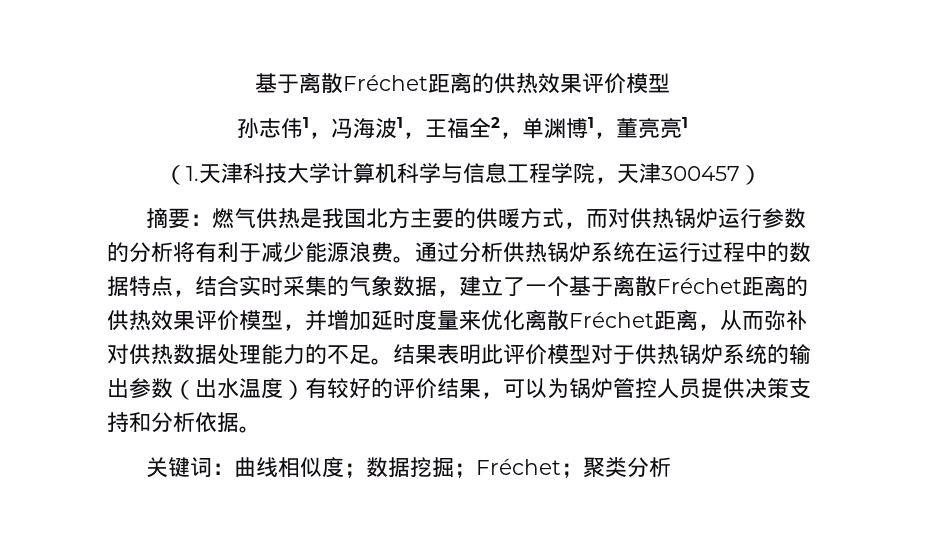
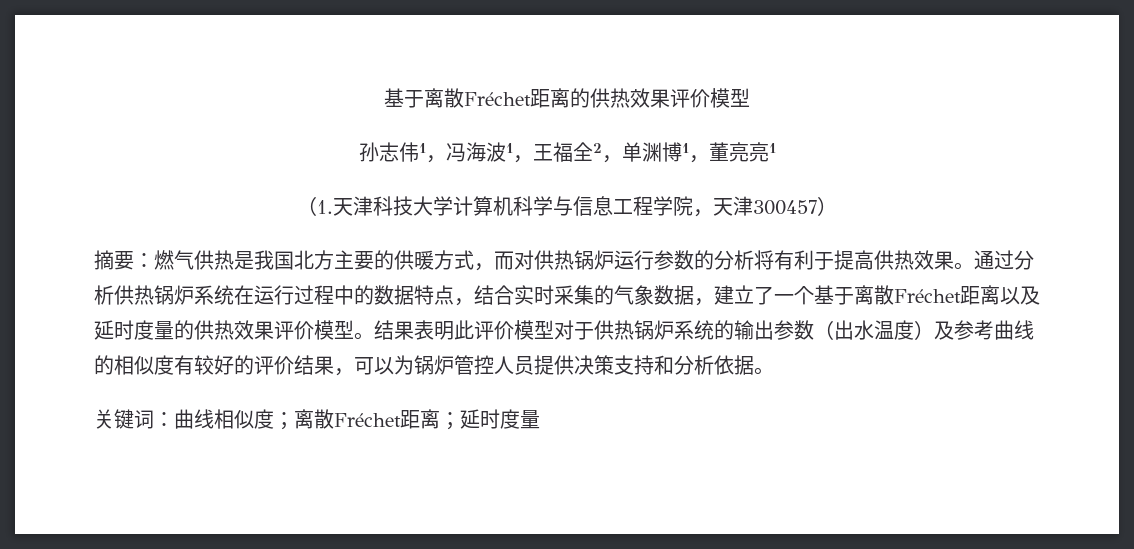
- 摘要：燃气供热是我国北方主要的供暖方式，而对供热锅炉运行参数的分析将有利于减少能源浪费。
+ 摘要：燃气供热是我国北方主要的供暖方式，而对供热锅炉运行参数的分析将有利于提高供热效果。
- 通过分析供热锅炉系统在运行过程中的数据特点，结合实时采集的气象数据，建立了一个基于离散Fréchet距离的供热效果评价模型，并增加延时度量来优化离散Fréchet距离，从而弥补对供热数据处理能力的不足。
+ 通过分析供热锅炉系统在运行过程中的数据特点，结合实时采集的气象数据，建立了一个基于离散Fréchet距离以及延时度量的供热效果评价模型。
- 结果表明此评价模型对于供热锅炉系统的输出参数（出水温度）有较好的评价结果，可以为锅炉管控人员提供决策支持和分析依据。
+ 结果表明此评价模型对于供热锅炉系统的输出参数（出水温度）及参考曲线的相似度有较好的评价结果，可以为锅炉管控人员提供决策支持和分析依据。
- 关键词：曲线相似度；数据挖掘；Fréchet；聚类分析
+ 关键词：曲线相似度；离散Fréchet距离；延时度量

